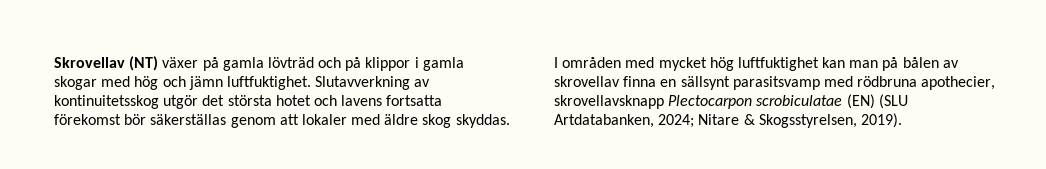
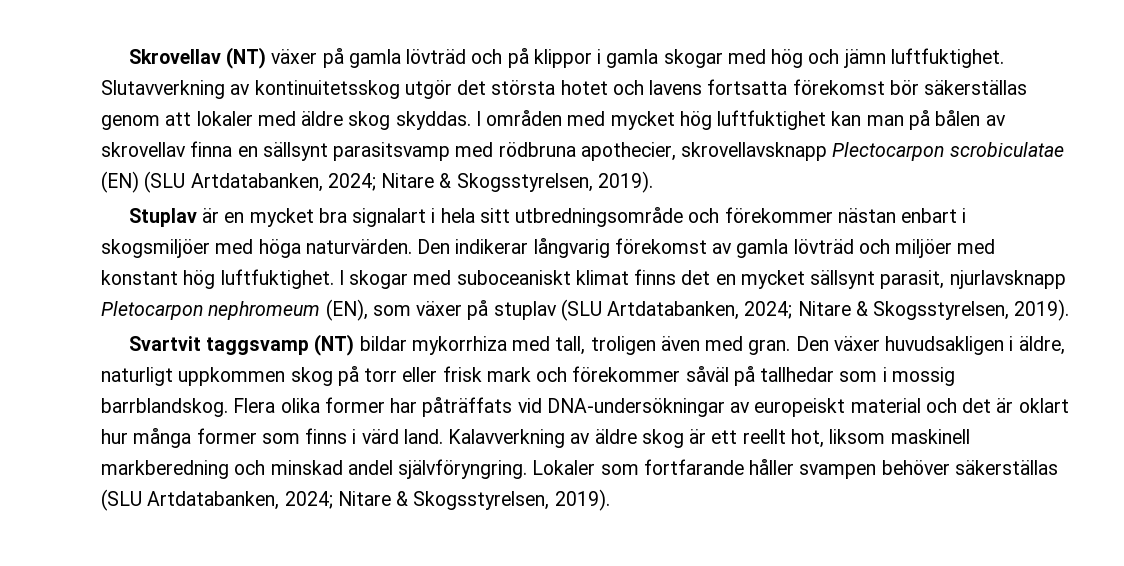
+ Stuplav är en mycket bra signalart i hela sitt utbredningsområde och förekommer nästan enbart i skogsmiljöer med höga naturvärden. Den indikerar långvarig förekomst av gamla lövträd och miljöer med konstant hög luftfuktighet. I skogar med suboceaniskt klimat finns det en mycket sällsynt parasit, njurlavsknapp Pletocarpon nephromeum (EN), som växer på stuplav (SLU Artdatabanken, 2024; Nitare & Skogsstyrelsen, 2019).
+ Svartvit taggsvamp (NT) bildar mykorrhiza med tall, troligen även med gran. Den växer huvudsakligen i äldre, naturligt uppkommen skog på torr eller frisk mark och förekommer såväl på tallhedar som i mossig barrblandskog. Flera olika former har påträffats vid DNA-undersökningar av europeiskt material och det är oklart hur många former som finns i värd land. Kalavverkning av äldre skog är ett reellt hot, liksom maskinell markberedning och minskad andel självföryngring. Lokaler som fortfarande håller svampen behöver säkerställas (SLU Artdatabanken, 2024; Nitare & Skogsstyrelsen, 2019).

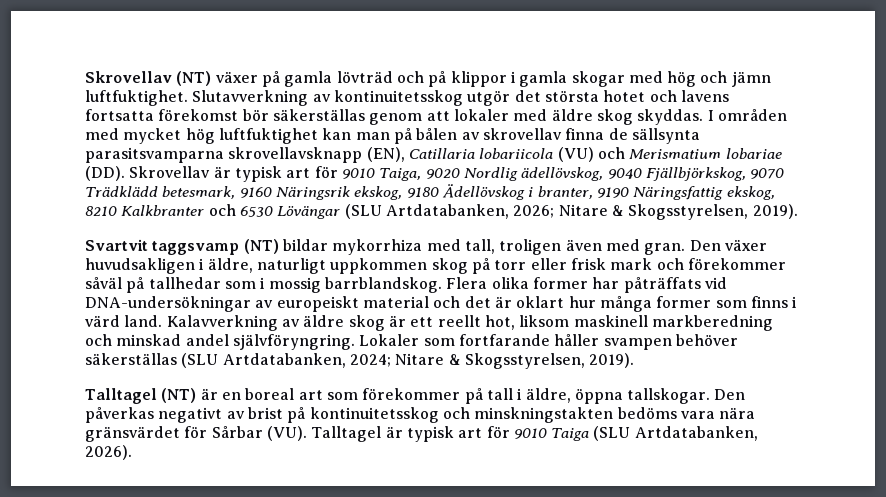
- I områden med mycket hög luftfuktighet kan man på bålen av skrovellav finna en sällsynt parasitsvamp med rödbruna apothecier, skrovellavsknapp Plectocarpon scrobiculatae (EN) (SLU Artdatabanken, 2024; Nitare & Skogsstyrelsen, 2019).
- Stuplav är en mycket bra signalart i hela sitt utbredningsområde och förekommer nästan enbart i skogsmiljöer med höga naturvärden. Den indikerar långvarig förekomst av gamla lövträd och miljöer med konstant hög luftfuktighet. I skogar med suboceaniskt klimat finns det en mycket sällsynt parasit, njurlavsknapp Pletocarpon nephromeum (EN), som växer på stuplav (SLU Artdatabanken, 2024; Nitare & Skogsstyrelsen, 2019).
+ I områden med mycket hög luftfuktighet kan man på bålen av skrovellav finna de sällsynta parasitsvamparna skrovellavsknapp (EN), Catillaria lobariicola (VU) och Merismatium lobariae (DD). Skrovellav är typisk art för 9010 Taiga, 9020 Nordlig ädellövskog, 9040 Fjällbjörkskog, 9070 Trädklädd betesmark, 9160 Näringsrik ekskog, 9180 Ädellövskog i branter, 9190 Näringsfattig ekskog, 8210 Kalkbranter och 6530 Lövängar (SLU Artdatabanken, 2026; Nitare & Skogsstyrelsen, 2019).
+ Talltagel (NT) är en boreal art som förekommer på tall i äldre, öppna tallskogar. Den påverkas negativt av brist på kontinuitetsskog och minskningstakten bedöms vara nära gränsvärdet för Sårbar (VU). Talltagel är typisk art för 9010 Taiga (SLU Artdatabanken, 2026).

